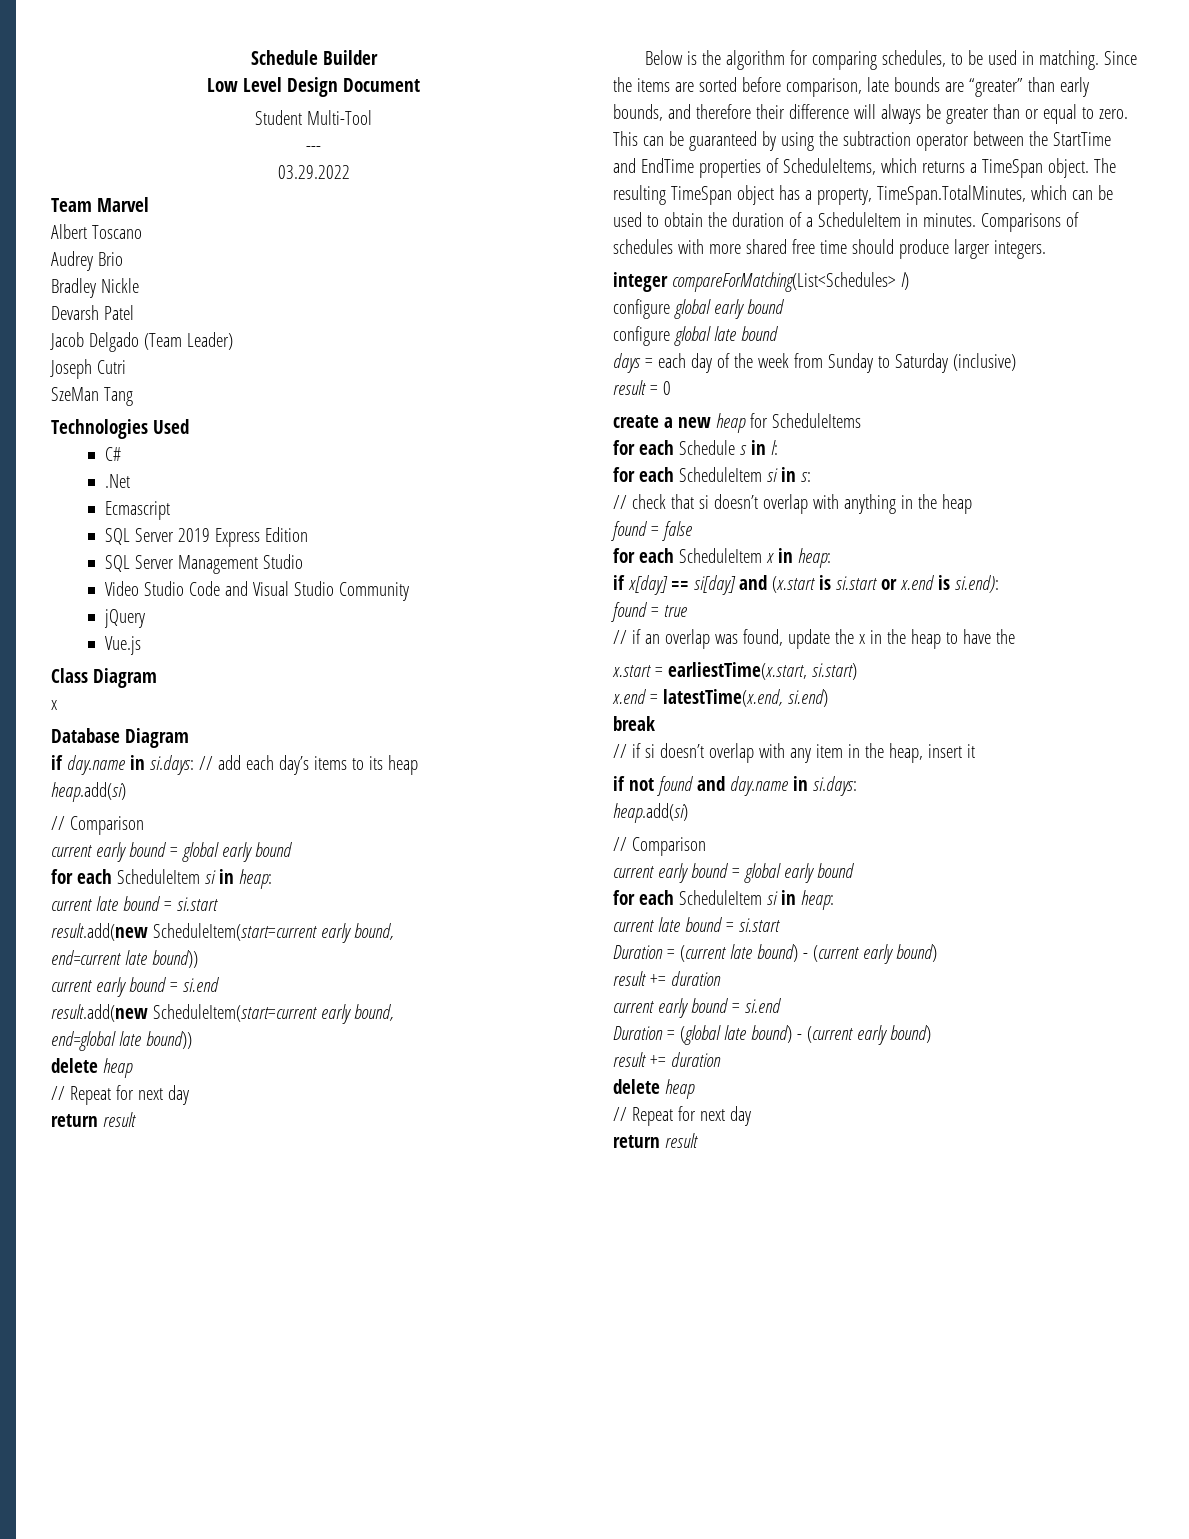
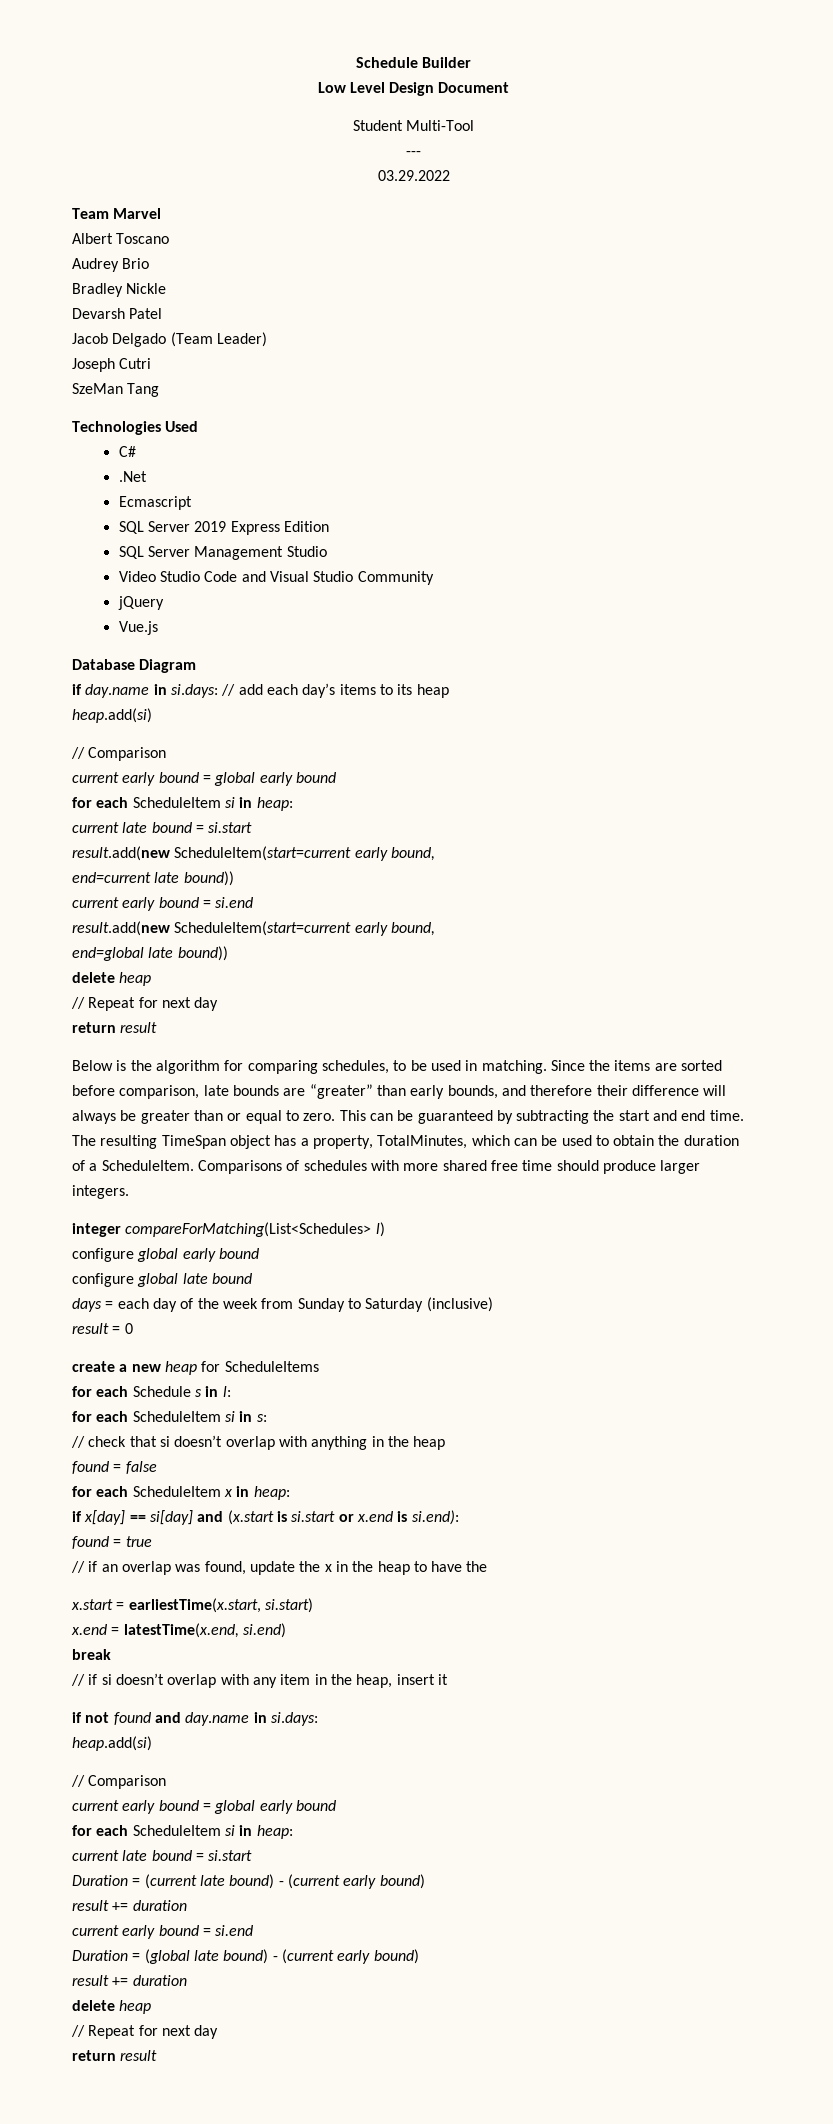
- Class Diagram
- x
- This can be guaranteed by using the subtraction operator between the StartTime and EndTime properties of ScheduleItems, which returns a TimeSpan object.
+ This can be guaranteed by subtracting the start and end time.
- The resulting TimeSpan object has a property, TimeSpan.TotalMinutes, which can be used to obtain the duration of a ScheduleItem in minutes.
+ The resulting TimeSpan object has a property, TotalMinutes, which can be used to obtain the duration of a ScheduleItem.

